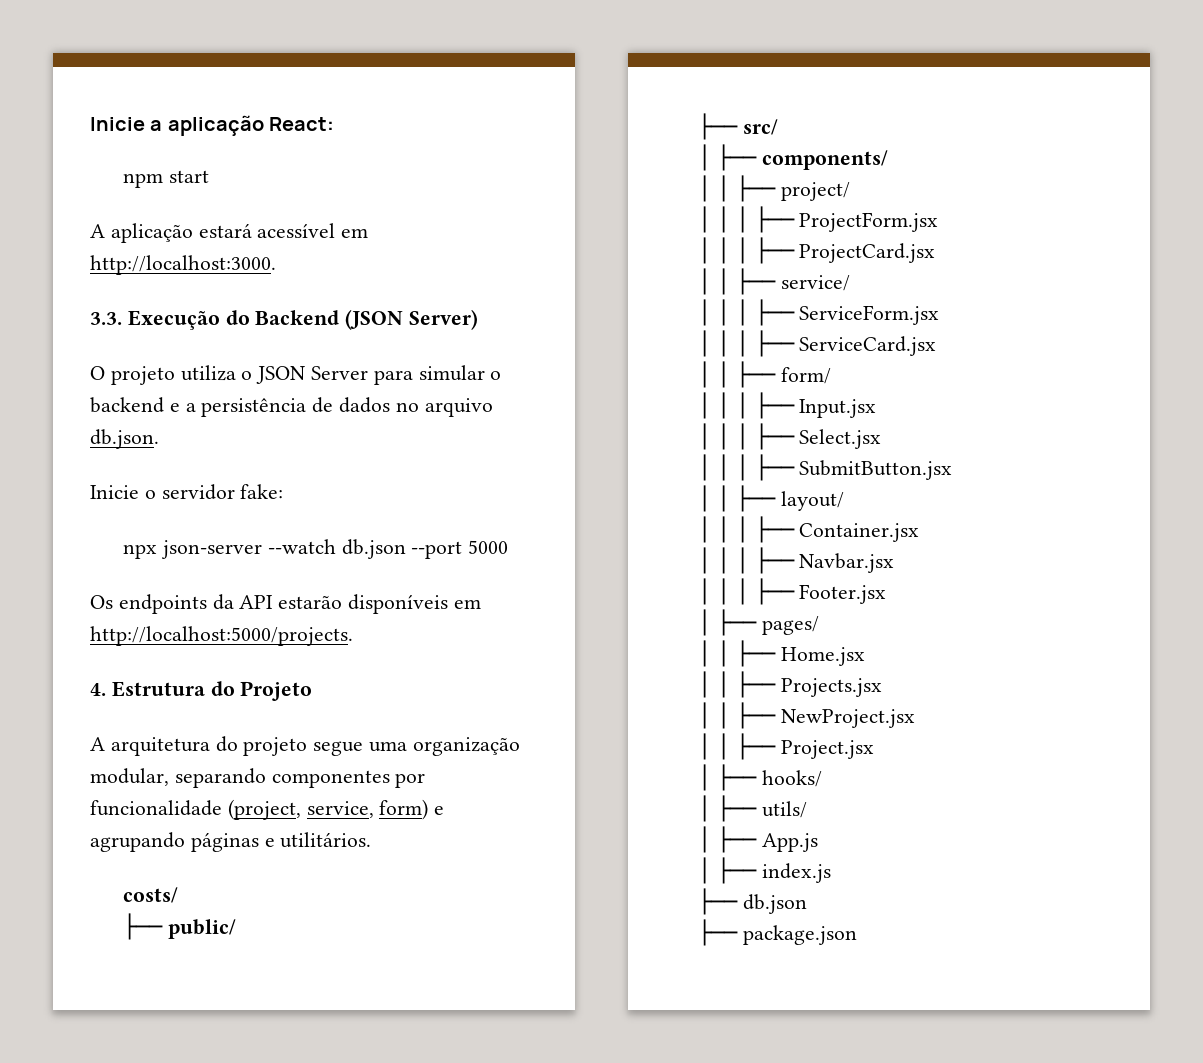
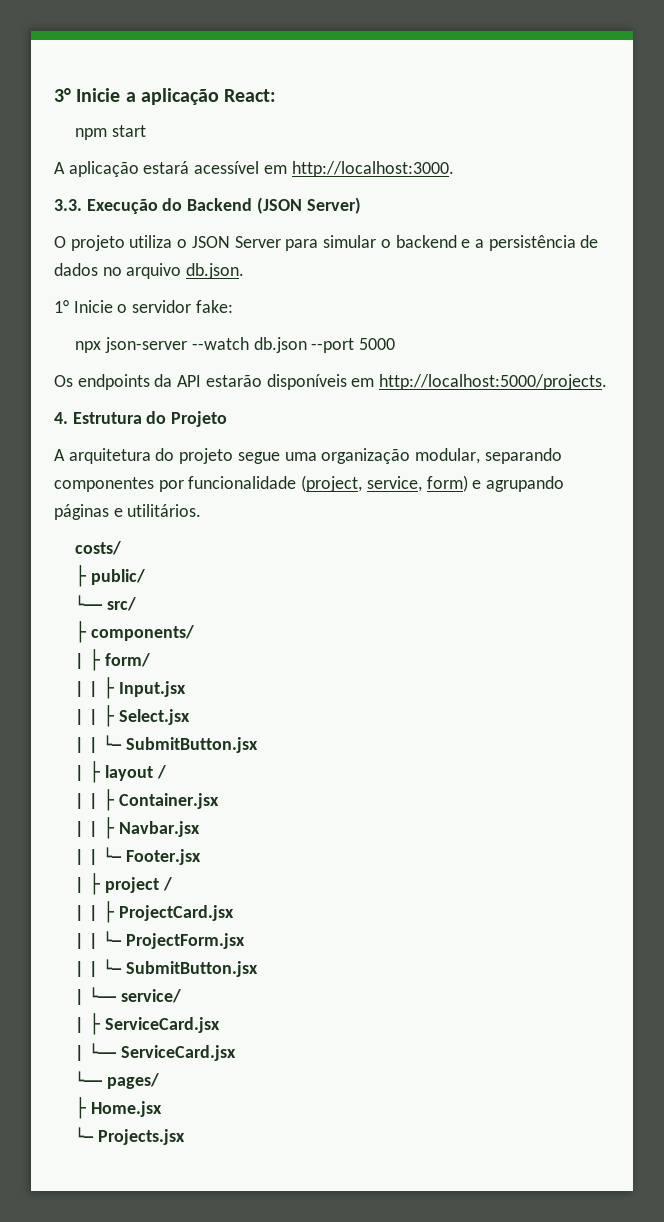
- Inicie a aplicação React:
+ 3° Inicie a aplicação React:
- Inicie o servidor fake:
+ 1° Inicie o servidor fake:
- ├── public/
+ ├ public/
- ├── src/
+ └── src/
- │ ├── components/
+ ├ components/
- │ │ ├── project/
- │ │ │ ├── ProjectForm.jsx
- │ │ │ ├── ProjectCard.jsx
- │ │ ├── service/
- │ │ │ ├── ServiceForm.jsx
- │ │ │ ├── ServiceCard.jsx
- │ │ ├── form/
- │ │ │ ├── Input.jsx
- │ │ │ ├── Select.jsx
- │ │ │ ├── SubmitButton.jsx
- │ │ ├── layout/
- │ │ │ ├── Container.jsx
- │ │ │ ├── Navbar.jsx
- │ │ │ ├── Footer.jsx
- │ ├── pages/
- │ │ ├── Home.jsx
- │ │ ├── Projects.jsx
- │ │ ├── NewProject.jsx
- │ │ ├── Project.jsx
- │ ├── hooks/
- │ ├── utils/
- │ ├── App.js
- │ ├── index.js
- ├── db.json
- ├── package.json
+ | ├ form/
+ | | ├ Input.jsx
+ | | ├ Select.jsx
+ | | └─ SubmitButton.jsx
+ | ├ layout /
+ | | ├ Container.jsx
+ | | ├ Navbar.jsx
+ | | └─ Footer.jsx
+ | ├ project /
+ | | ├ ProjectCard.jsx
+ | | └─ ProjectForm.jsx
+ | | └─ SubmitButton.jsx
+ | └── service/
+ | ├ ServiceCard.jsx
+ | └── ServiceCard.jsx
+ └── pages/
+ ├ Home.jsx
+ └─ Projects.jsx

